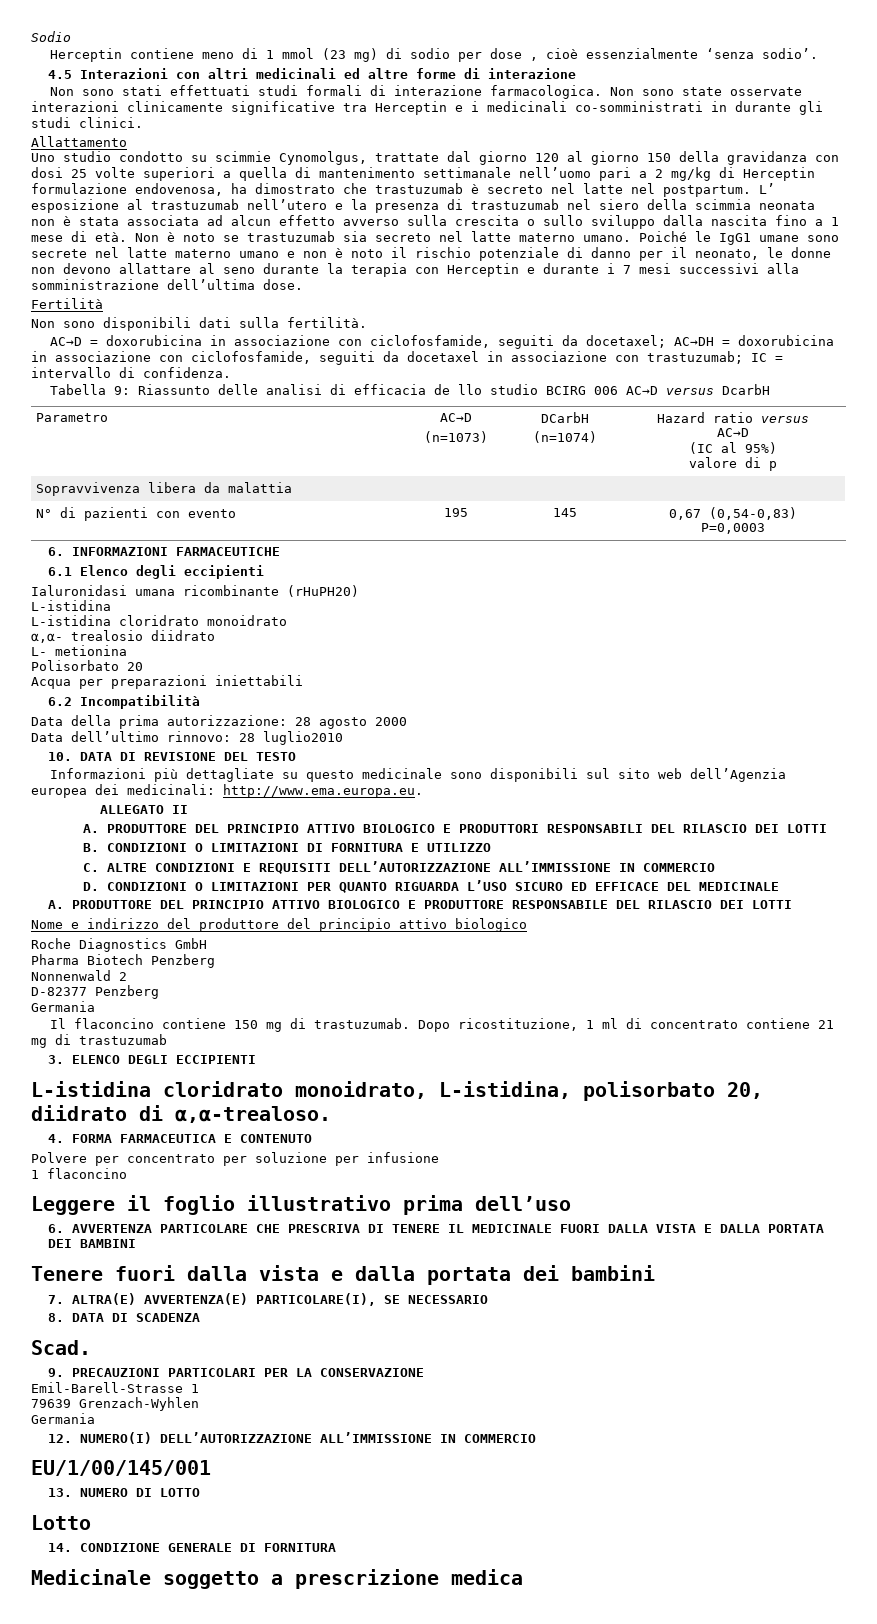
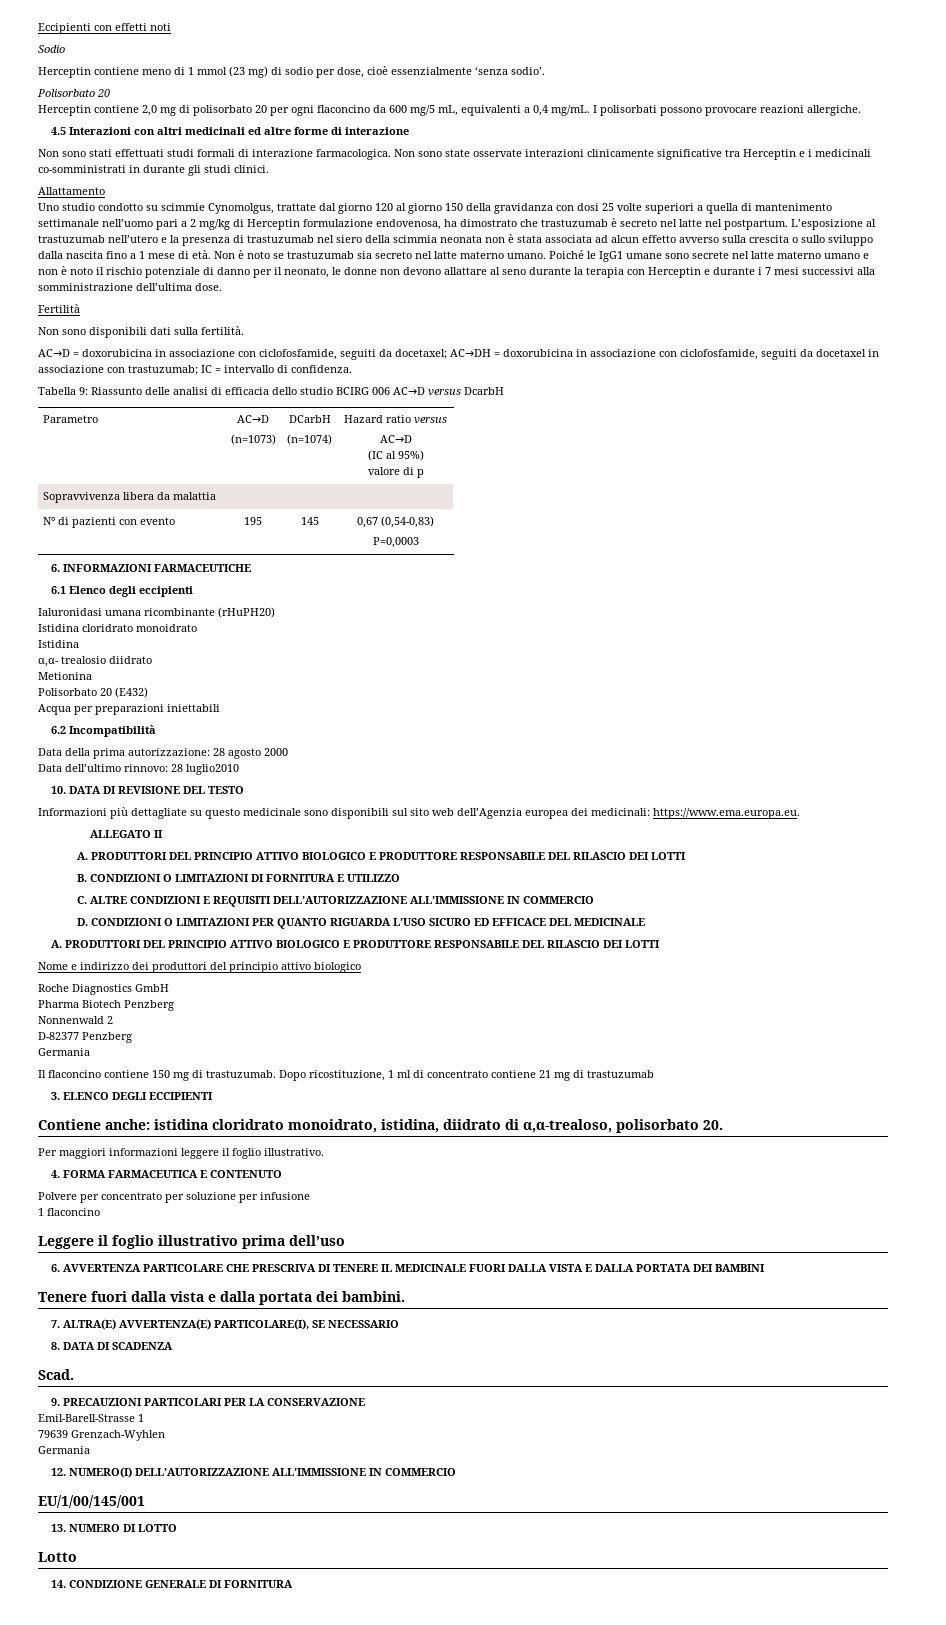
+ Eccipienti con effetti noti
- Herceptin contiene meno di 1 mmol (23 mg) di sodio per dose , cioè essenzialmente ‘senza sodio’.
+ Herceptin contiene meno di 1 mmol (23 mg) di sodio per dose, cioè essenzialmente ‘senza sodio’.
+ Polisorbato 20
+ Herceptin contiene 2,0 mg di polisorbato 20 per ogni flaconcino da 600 mg/5 mL, equivalenti a 0,4 mg/mL. I polisorbati possono provocare reazioni allergiche.
- L’ esposizione al trastuzumab nell’utero e la presenza di trastuzumab nel siero della scimmia neonata non è stata associata ad alcun effetto avverso sulla crescita o sullo sviluppo dalla nascita fino a 1 mese di età.
+ L’esposizione al trastuzumab nell’utero e la presenza di trastuzumab nel siero della scimmia neonata non è stata associata ad alcun effetto avverso sulla crescita o sullo sviluppo dalla nascita fino a 1 mese di età.
- Tabella 9: Riassunto delle analisi di efficacia de llo studio BCIRG 006 AC→D versus DcarbH
+ Tabella 9: Riassunto delle analisi di efficacia dello studio BCIRG 006 AC→D versus DcarbH
  Ialuronidasi umana ricombinante (rHuPH20)
- L-istidina
- L-istidina cloridrato monoidrato
+ Istidina cloridrato monoidrato
+ Istidina
- L- metionina
- Polisorbato 20
+ Metionina
+ Polisorbato 20 (E432)
- Informazioni più dettagliate su questo medicinale sono disponibili sul sito web dell’Agenzia europea dei medicinali: http://www.ema.europa.eu.
+ Informazioni più dettagliate su questo medicinale sono disponibili sul sito web dell’Agenzia europea dei medicinali: https://www.ema.europa.eu.
  ALLEGATO II
- A. PRODUTTORE DEL PRINCIPIO ATTIVO BIOLOGICO E PRODUTTORI RESPONSABILI DEL RILASCIO DEI LOTTI
+ A. PRODUTTORI DEL PRINCIPIO ATTIVO BIOLOGICO E PRODUTTORE RESPONSABILE DEL RILASCIO DEI LOTTI
  D. CONDIZIONI O LIMITAZIONI PER QUANTO RIGUARDA L’USO SICURO ED EFFICACE DEL MEDICINALE
- A. PRODUTTORE DEL PRINCIPIO ATTIVO BIOLOGICO E PRODUTTORE RESPONSABILE DEL RILASCIO DEI LOTTI
+ A. PRODUTTORI DEL PRINCIPIO ATTIVO BIOLOGICO E PRODUTTORE RESPONSABILE DEL RILASCIO DEI LOTTI
- Nome e indirizzo del produttore del principio attivo biologico
+ Nome e indirizzo dei produttori del principio attivo biologico
- L-istidina cloridrato monoidrato, L-istidina, polisorbato 20, diidrato di α,α-trealoso.
+ Contiene anche: istidina cloridrato monoidrato, istidina, diidrato di α,α-trealoso, polisorbato 20.
+ Per maggiori informazioni leggere il foglio illustrativo.
- Tenere fuori dalla vista e dalla portata dei bambini
+ Tenere fuori dalla vista e dalla portata dei bambini.
- Medicinale soggetto a prescrizione medica

